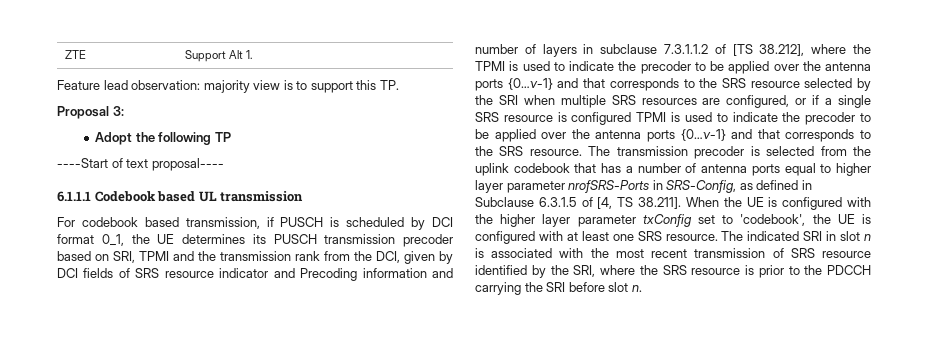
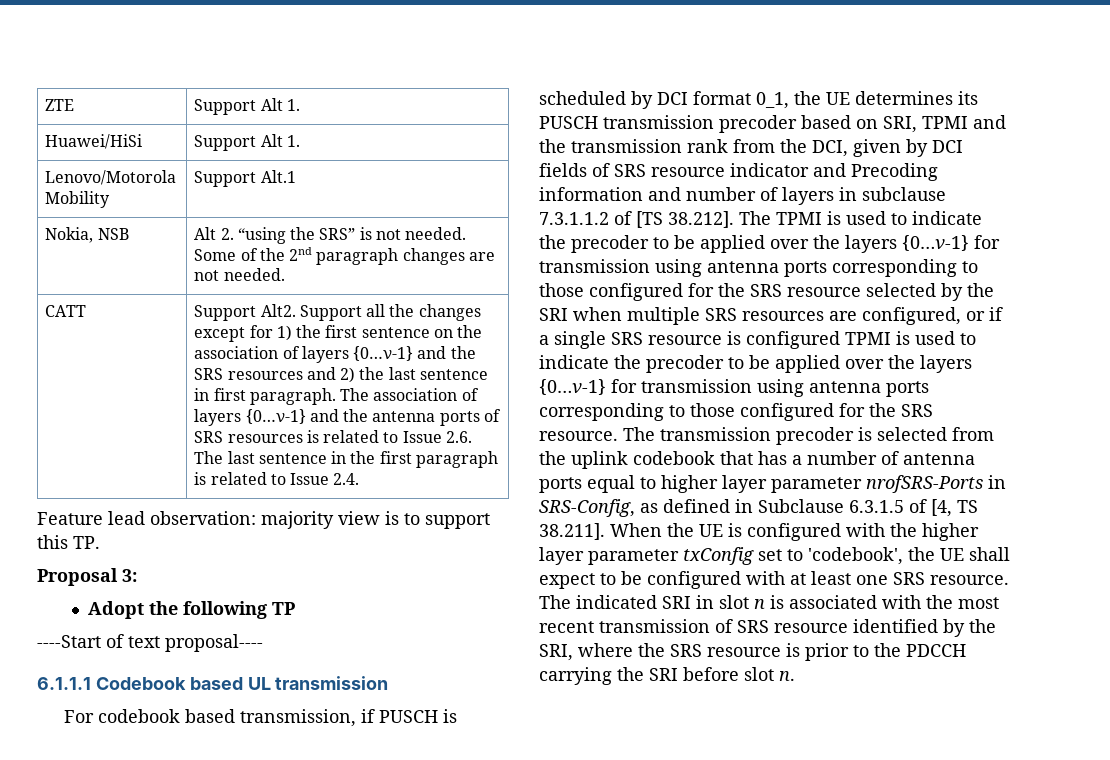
+ Huawei/HiSi | Support Alt 1.
+ Lenovo/Motorola Mobility | Support Alt.1
+ Nokia, NSB | Alt 2. “using the SRS” is not needed. Some of the 2nd paragraph changes are not needed.
+ CATT | Support Alt2. Support all the changes except for 1) the first sentence on the association of layers {0…ν-1} and the SRS resources and 2) the last sentence in first paragraph. The association of layers {0…ν-1} and the antenna ports of SRS resources is related to Issue 2.6. The last sentence in the first paragraph is related to Issue 2.4.
- For codebook based transmission, if PUSCH is scheduled by DCI format 0_1, the UE determines its PUSCH transmission precoder based on SRI, TPMI and the transmission rank from the DCI, given by DCI fields of SRS resource indicator and Precoding information and number of layers in subclause 7.3.1.1.2 of [TS 38.212], where the TPMI is used to indicate the precoder to be applied over the antenna ports {0…ν-1} and that corresponds to the SRS resource selected by the SRI when multiple SRS resources are configured, or if a single SRS resource is configured TPMI is used to indicate the precoder to be applied over the antenna ports {0…ν-1} and that corresponds to the SRS resource.
+ For codebook based transmission, if PUSCH is scheduled by DCI format 0_1, the UE determines its PUSCH transmission precoder based on SRI, TPMI and the transmission rank from the DCI, given by DCI fields of SRS resource indicator and Precoding information and number of layers in subclause 7.3.1.1.2 of [TS 38.212]. The TPMI is used to indicate the precoder to be applied over the layers {0…ν-1} for transmission using antenna ports corresponding to those configured for the SRS resource selected by the SRI when multiple SRS resources are configured, or if a single SRS resource is configured TPMI is used to indicate the precoder to be applied over the layers {0…ν-1} for transmission using antenna ports corresponding to those configured for the SRS resource.
- The transmission precoder is selected from the uplink codebook that has a number of antenna ports equal to higher layer parameter nrofSRS-Ports in SRS-Config, as defined in Subclause 6.3.1.5 of [4, TS 38.211]. When the UE is configured with the higher layer parameter txConfig set to 'codebook', the UE is configured with at least one SRS resource.
+ The transmission precoder is selected from the uplink codebook that has a number of antenna ports equal to higher layer parameter nrofSRS-Ports in SRS-Config, as defined in Subclause 6.3.1.5 of [4, TS 38.211]. When the UE is configured with the higher layer parameter txConfig set to 'codebook', the UE shall expect to be configured with at least one SRS resource.

